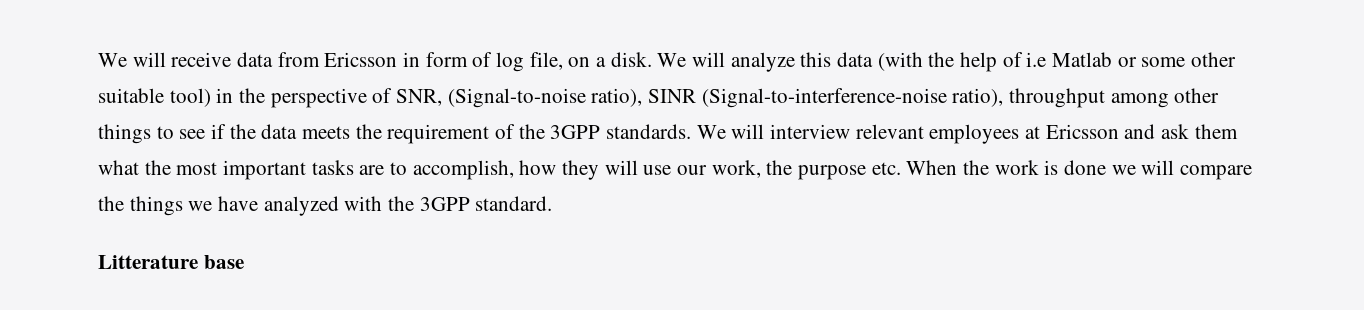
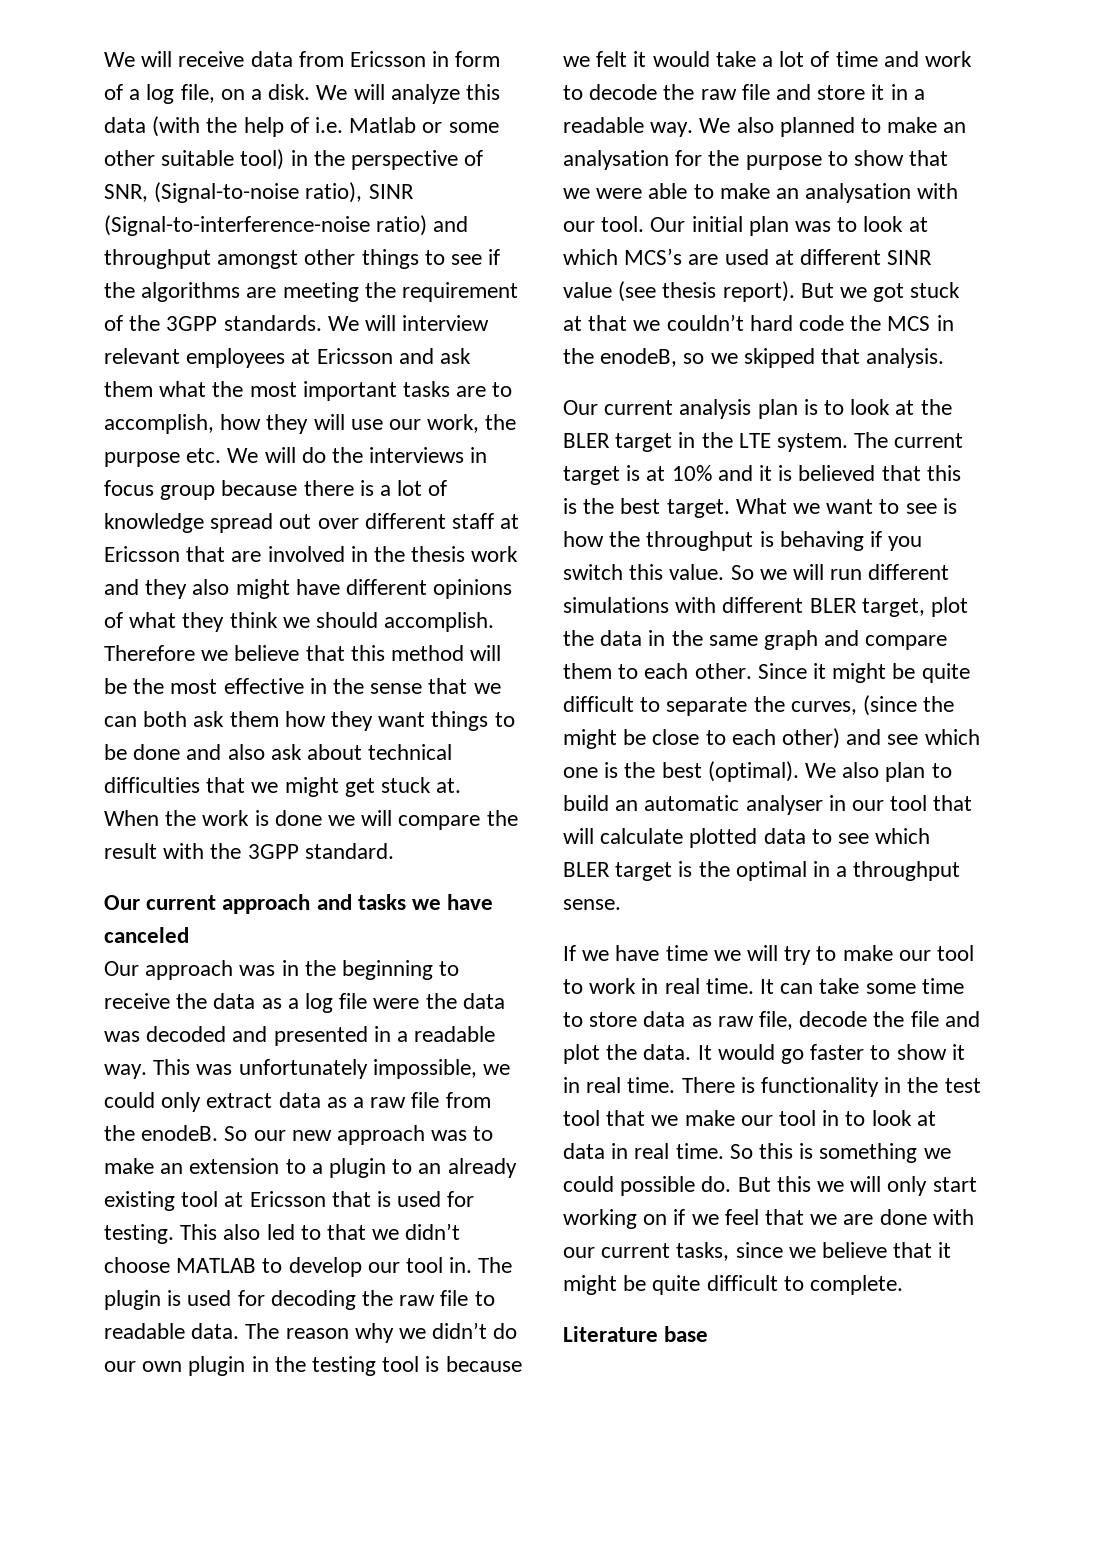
- We will receive data from Ericsson in form of log file, on a disk.
+ We will receive data from Ericsson in form of a log file, on a disk.
- We will analyze this data (with the help of i.e Matlab or some other suitable tool) in the perspective of SNR, (Signal-to-noise ratio), SINR (Signal-to-interference-noise ratio), throughput among other things to see if the data meets the requirement of the 3GPP standards.
+ We will analyze this data (with the help of i.e. Matlab or some other suitable tool) in the perspective of SNR, (Signal-to-noise ratio), SINR (Signal-to-interference-noise ratio) and throughput amongst other things to see if the algorithms are meeting the requirement of the 3GPP standards.
- We will interview relevant employees at Ericsson and ask them what the most important tasks are to accomplish, how they will use our work, the purpose etc. When the work is done we will compare the things we have analyzed with the 3GPP standard.
+ We will interview relevant employees at Ericsson and ask them what the most important tasks are to accomplish, how they will use our work, the purpose etc. We will do the interviews in focus group because there is a lot of knowledge spread out over different staff at Ericsson that are involved in the thesis work and they also might have different opinions of what they think we should accomplish. Therefore we believe that this method will be the most effective in the sense that we can both ask them how they want things to be done and also ask about technical difficulties that we might get stuck at. When the work is done we will compare the result with the 3GPP standard.
- Litterature base
+ Our current approach and tasks we have canceled
+ Our approach was in the beginning to receive the data as a log file were the data was decoded and presented in a readable way. This was unfortunately impossible, we could only extract data as a raw file from the enodeB. So our new approach was to make an extension to a plugin to an already existing tool at Ericsson that is used for testing. This also led to that we didn’t choose MATLAB to develop our tool in. The plugin is used for decoding the raw file to readable data. The reason why we didn’t do our own plugin in the testing tool is because we felt it would take a lot of time and work to decode the raw file and store it in a readable way. We also planned to make an analysation for the purpose to show that we were able to make an analysation with our tool. Our initial plan was to look at which MCS’s are used at different SINR value (see thesis report). But we got stuck at that we couldn’t hard code the MCS in the enodeB, so we skipped that analysis.
+ Our current analysis plan is to look at the BLER target in the LTE system. The current target is at 10% and it is believed that this is the best target. What we want to see is how the throughput is behaving if you switch this value. So we will run different simulations with different BLER target, plot the data in the same graph and compare them to each other. Since it might be quite difficult to separate the curves, (since the might be close to each other) and see which one is the best (optimal). We also plan to build an automatic analyser in our tool that will calculate plotted data to see which BLER target is the optimal in a throughput sense.
+ If we have time we will try to make our tool to work in real time. It can take some time to store data as raw file, decode the file and plot the data. It would go faster to show it in real time. There is functionality in the test tool that we make our tool in to look at data in real time. So this is something we could possible do. But this we will only start working on if we feel that we are done with our current tasks, since we believe that it might be quite difficult to complete.
+ Literature base

